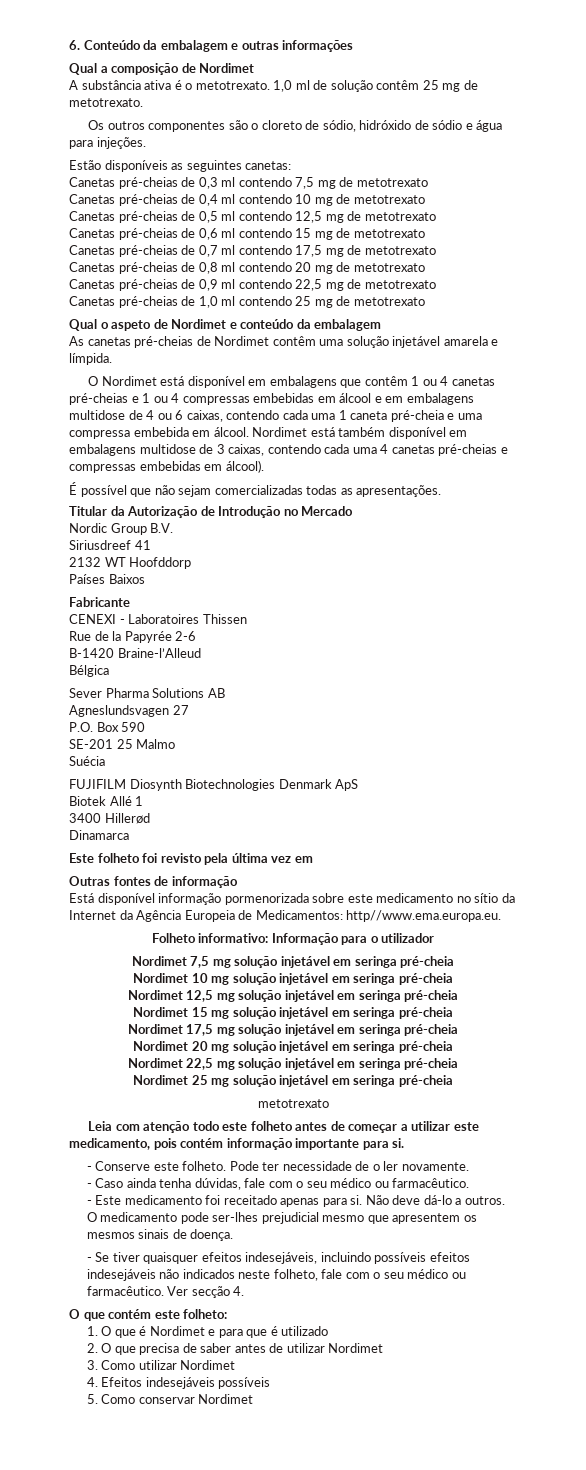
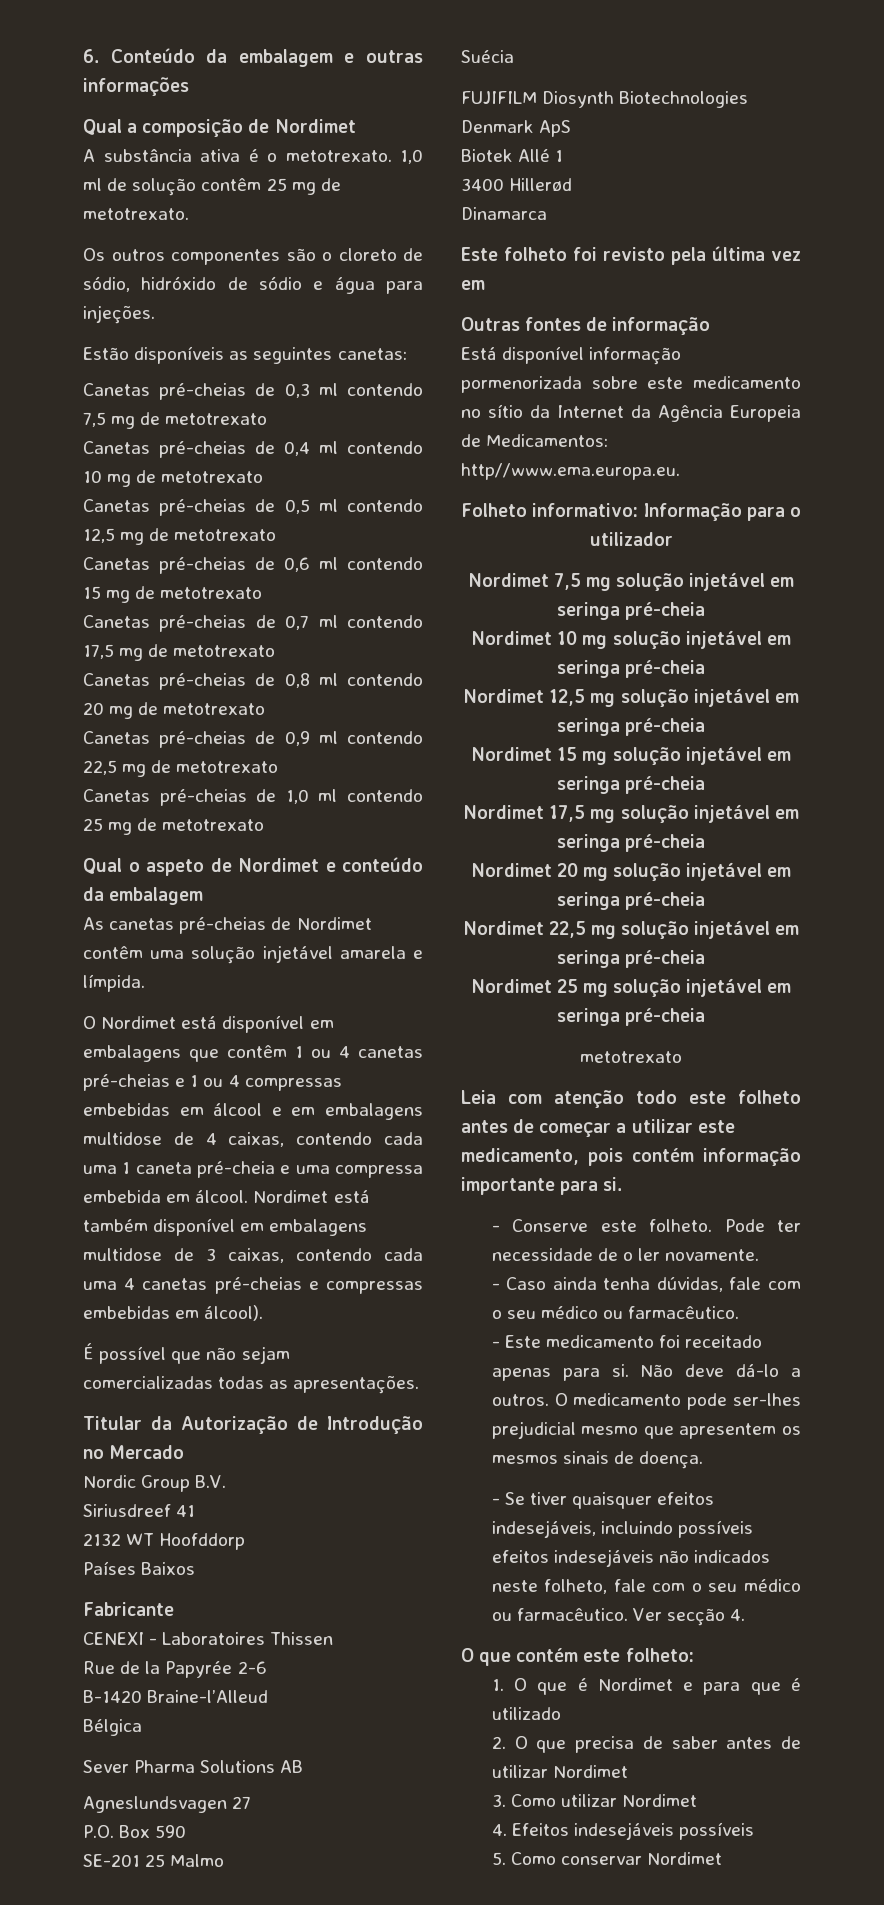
- O Nordimet está disponível em embalagens que contêm 1 ou 4 canetas pré-cheias e 1 ou 4 compressas embebidas em álcool e em embalagens multidose de 4 ou 6 caixas, contendo cada uma 1 caneta pré-cheia e uma compressa embebida em álcool.
+ O Nordimet está disponível em embalagens que contêm 1 ou 4 canetas pré-cheias e 1 ou 4 compressas embebidas em álcool e em embalagens multidose de 4 caixas, contendo cada uma 1 caneta pré-cheia e uma compressa embebida em álcool.

